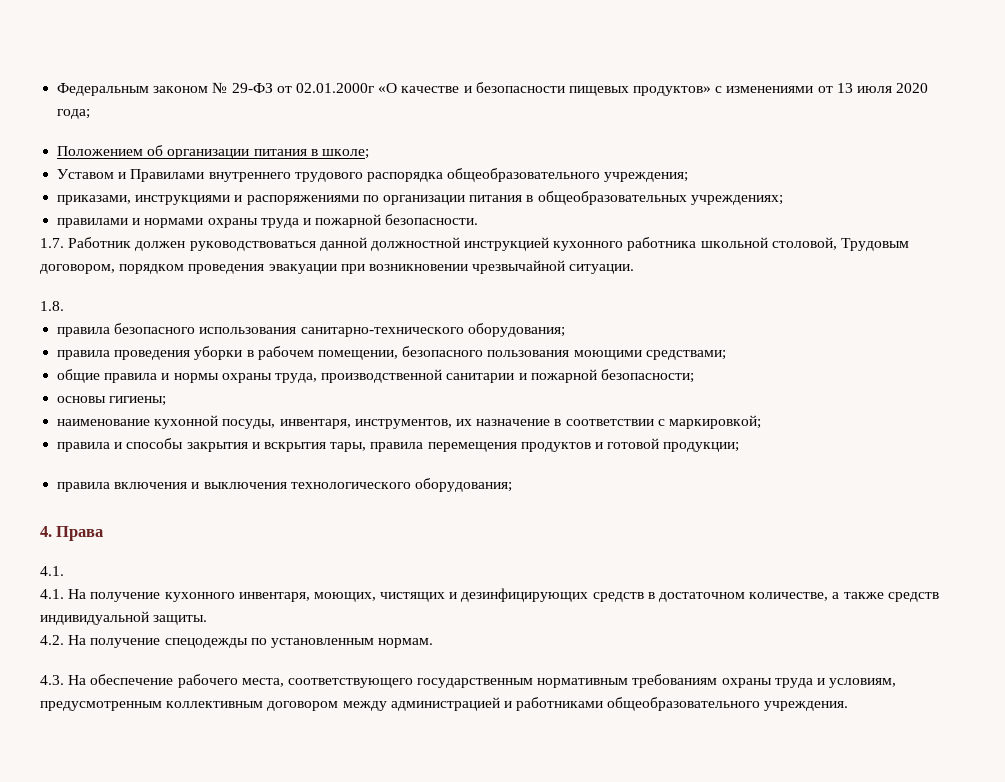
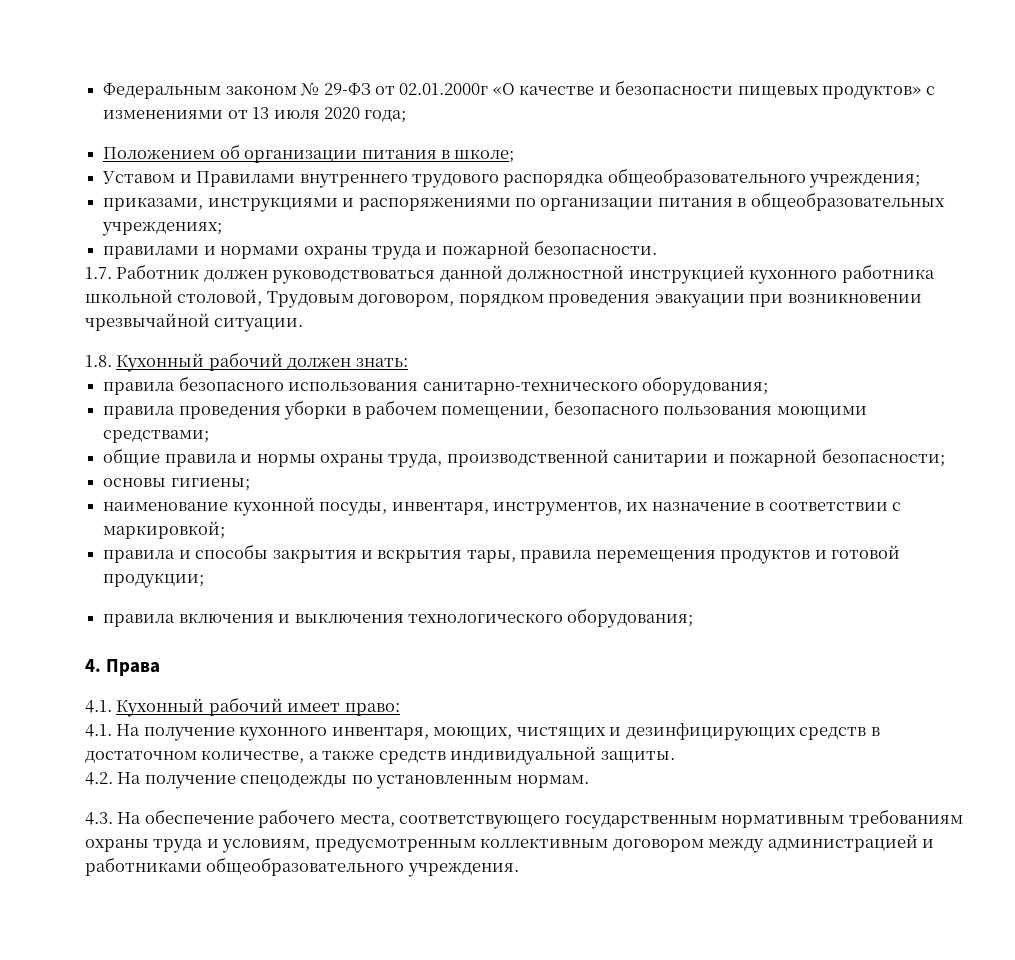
- 1.8.
+ 1.8. Кухонный рабочий должен знать:
  4. Права
- 4.1.
+ 4.1. Кухонный рабочий имеет право:

